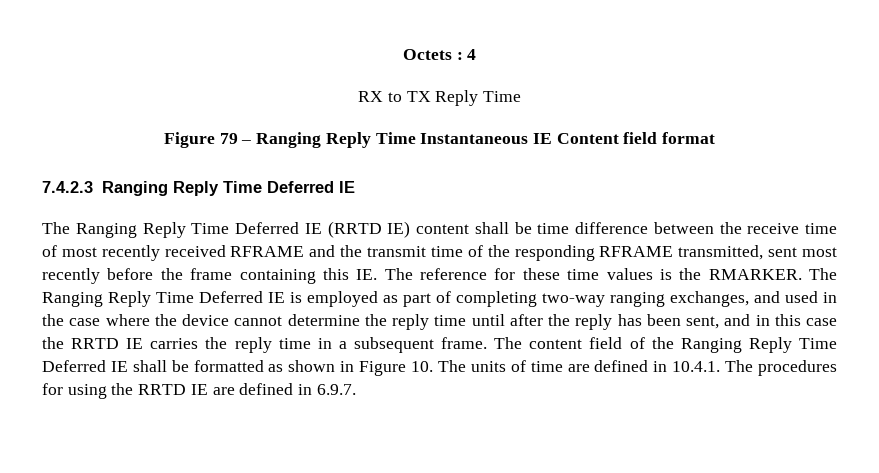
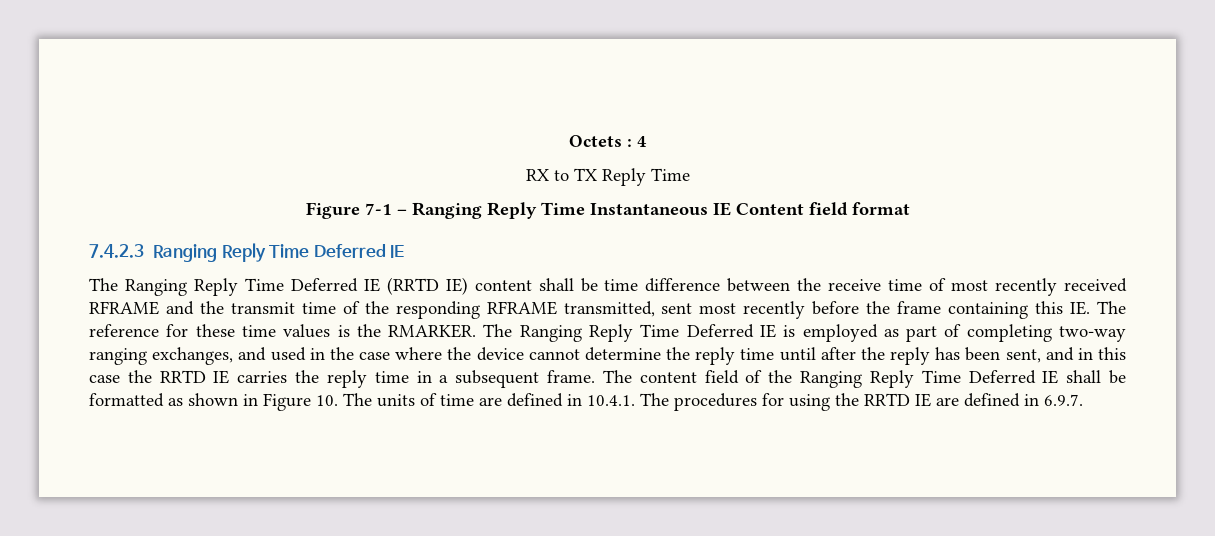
- Figure 79 – Ranging Reply Time Instantaneous IE Content field format
+ Figure 7-1 – Ranging Reply Time Instantaneous IE Content field format

